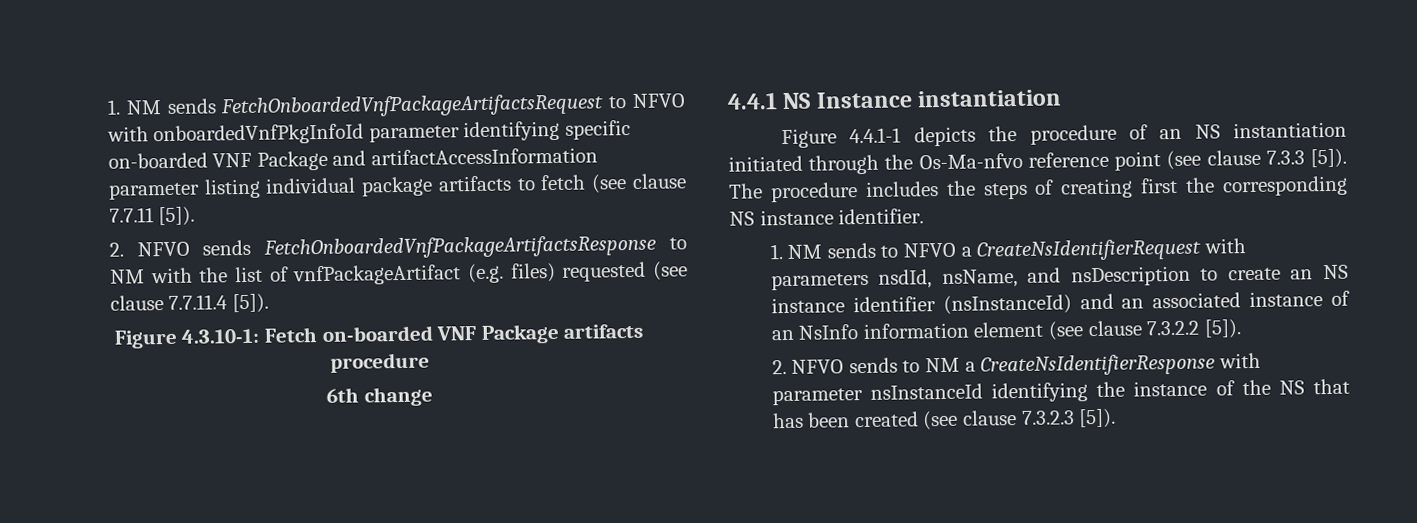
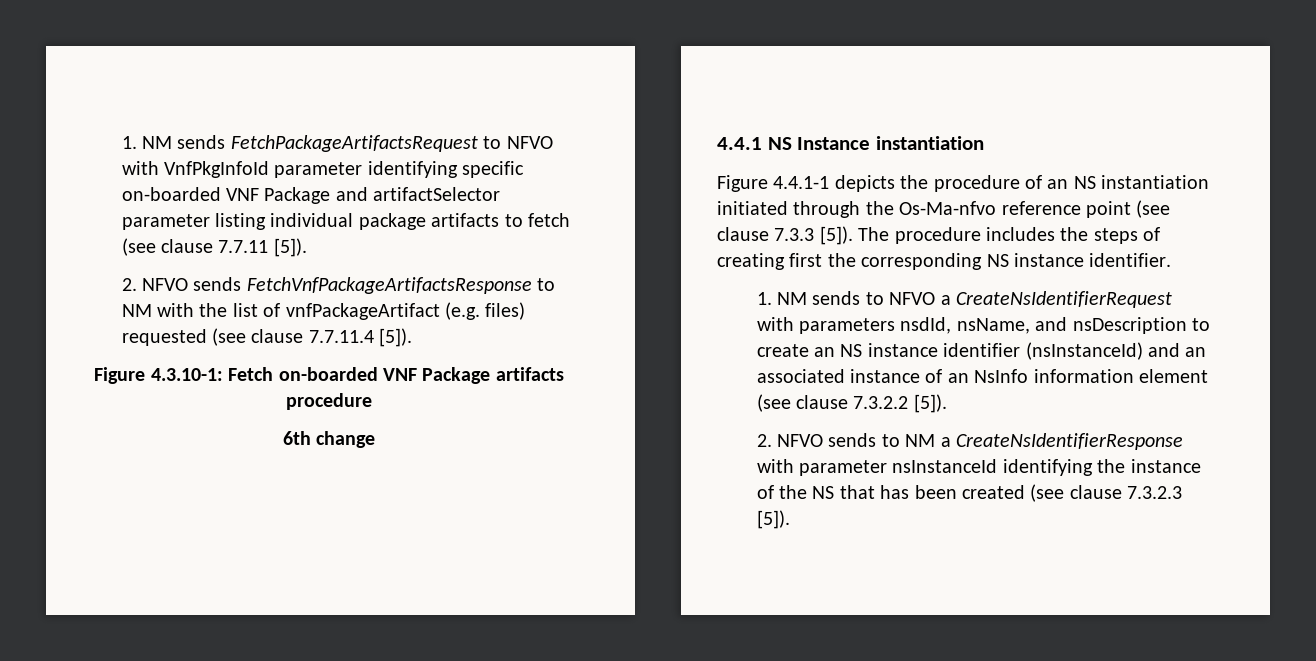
- 1. NM sends FetchOnboardedVnfPackageArtifactsRequest to NFVO with onboardedVnfPkgInfoId parameter identifying specific on-boarded VNF Package and artifactAccessInformation parameter listing individual package artifacts to fetch (see clause 7.7.11 [5]).
+ 1. NM sends FetchPackageArtifactsRequest to NFVO with VnfPkgInfoId parameter identifying specific on-boarded VNF Package and artifactSelector parameter listing individual package artifacts to fetch (see clause 7.7.11 [5]).
- 2. NFVO sends FetchOnboardedVnfPackageArtifactsResponse to NM with the list of vnfPackageArtifact (e.g. files) requested (see clause 7.7.11.4 [5]).
+ 2. NFVO sends FetchVnfPackageArtifactsResponse to NM with the list of vnfPackageArtifact (e.g. files) requested (see clause 7.7.11.4 [5]).

